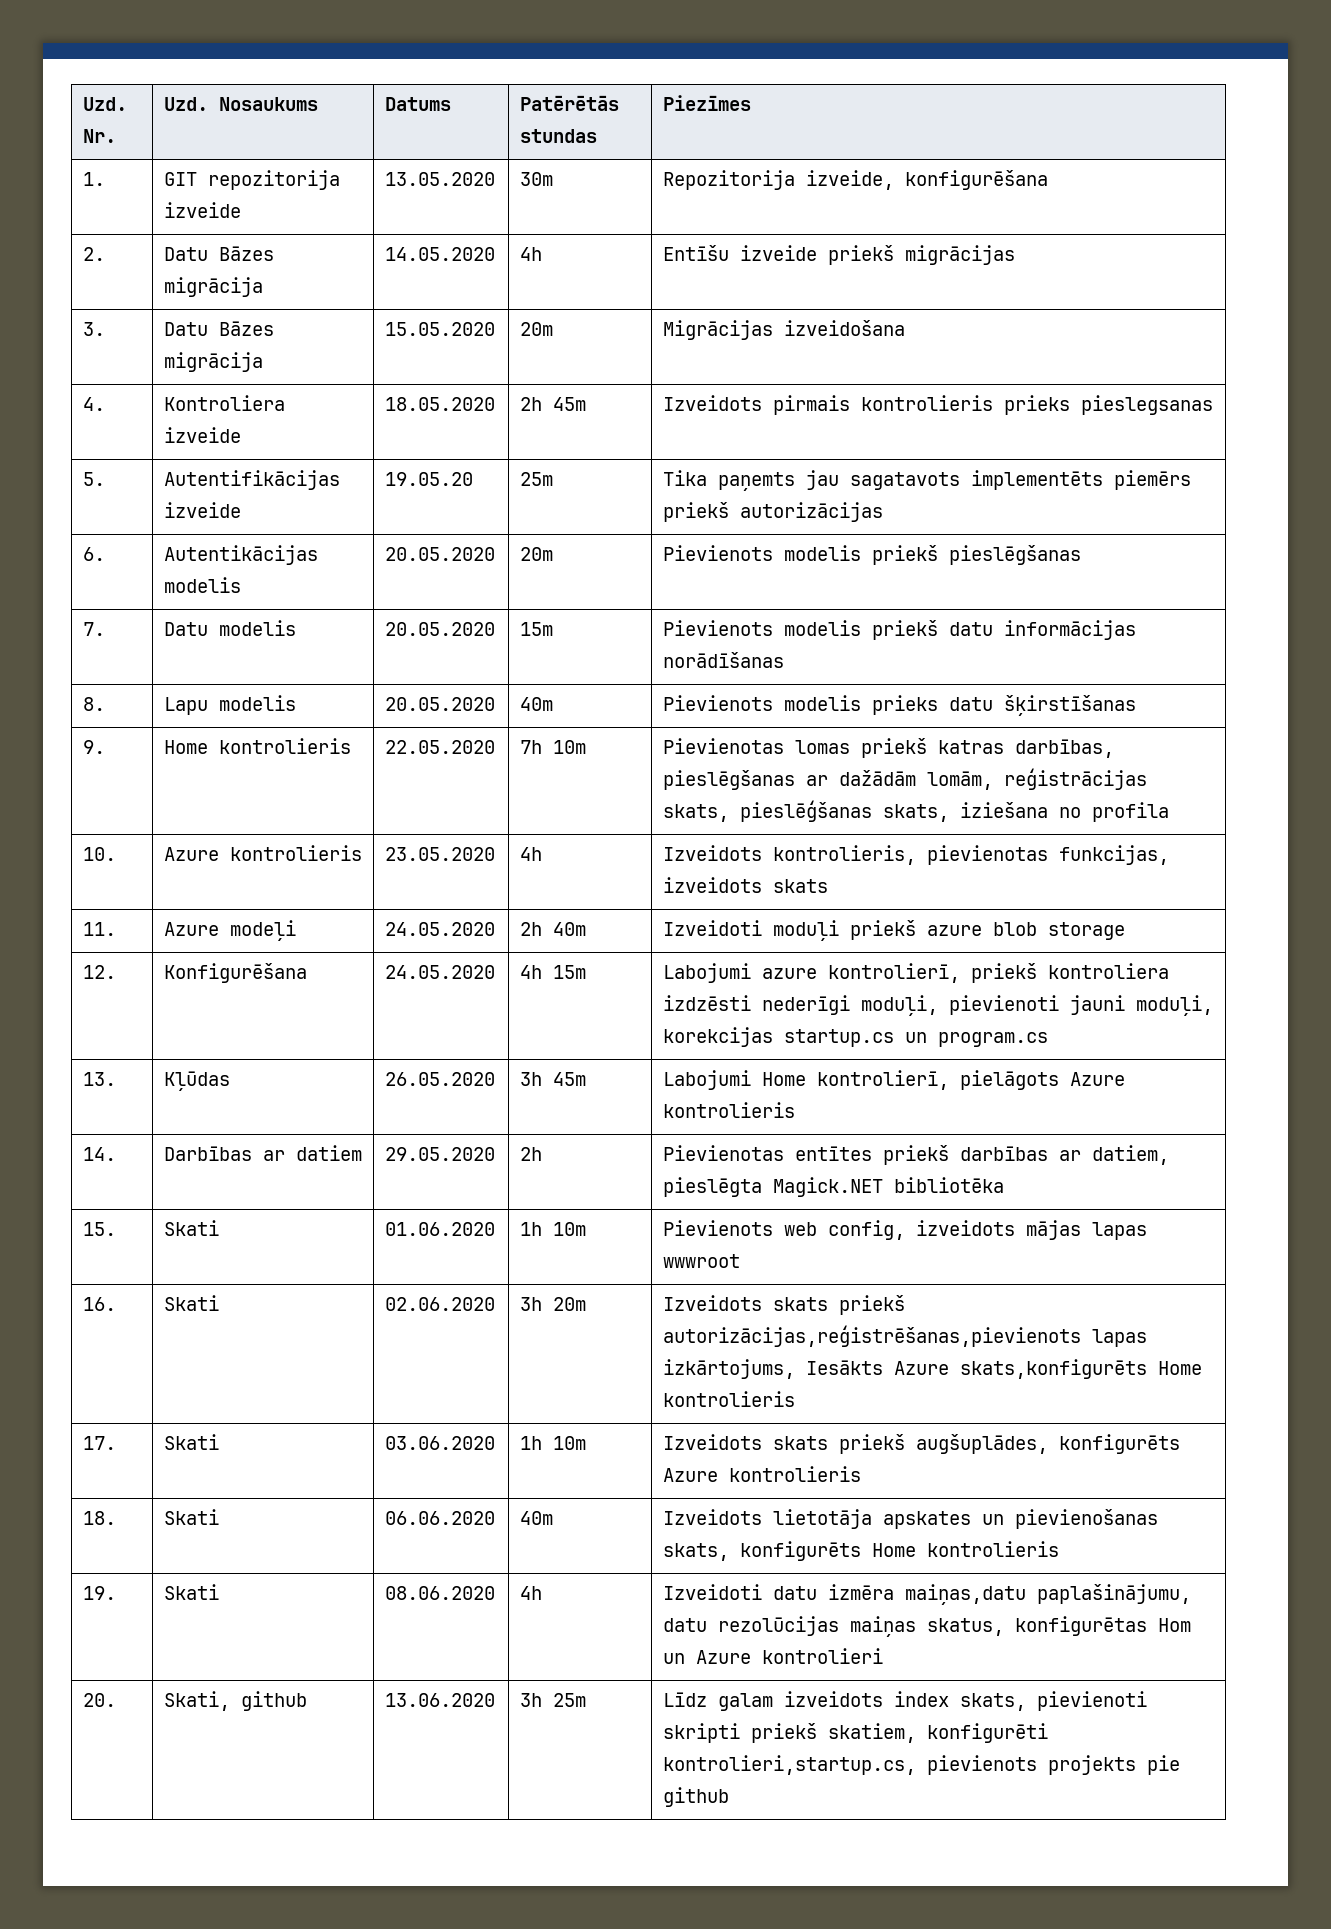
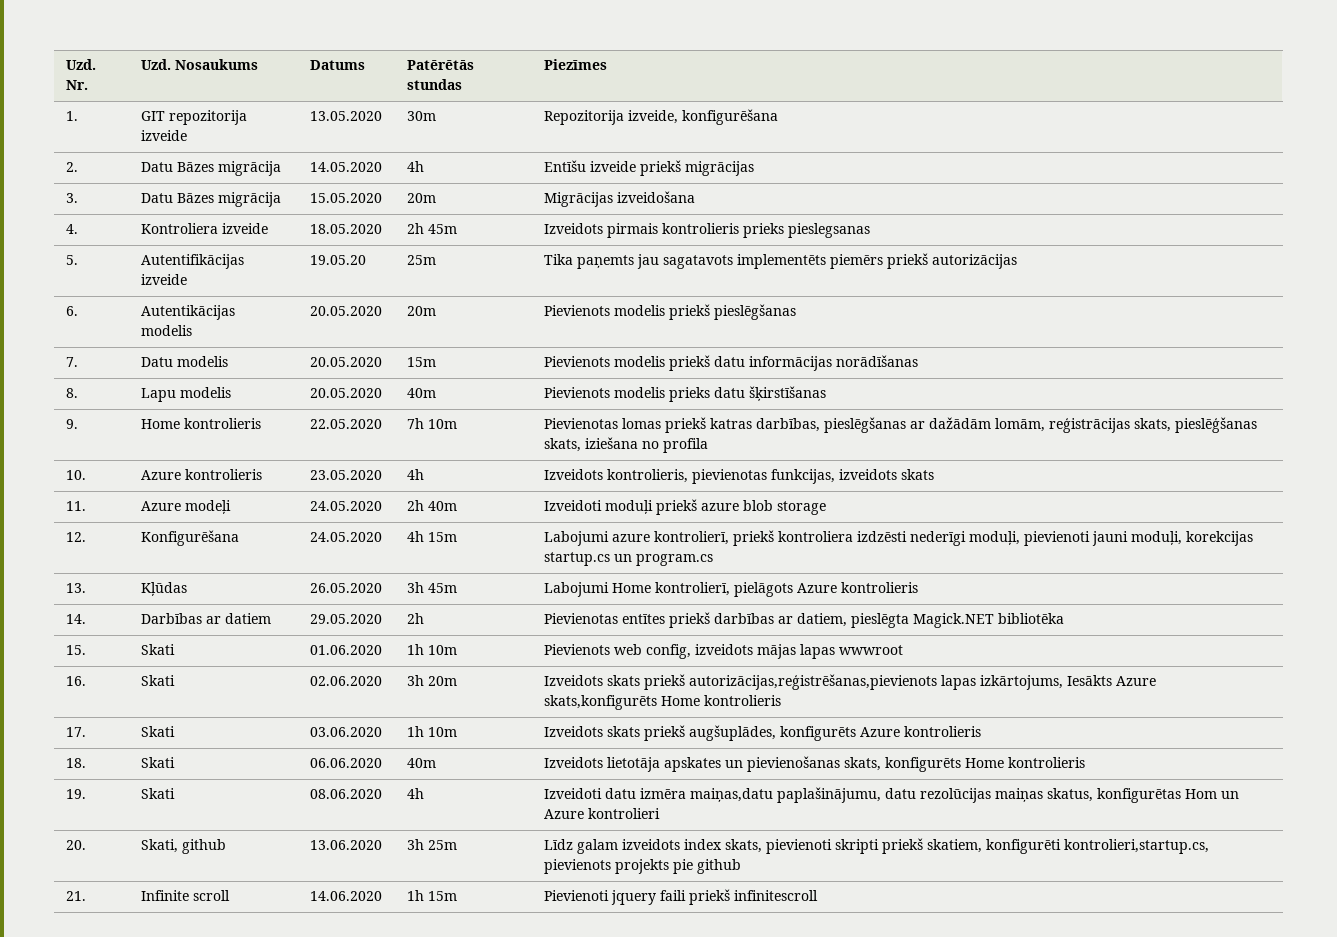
+ 21. | Infinite scroll | 14.06.2020 | 1h 15m | Pievienoti jquery faili priekš infinitescroll

